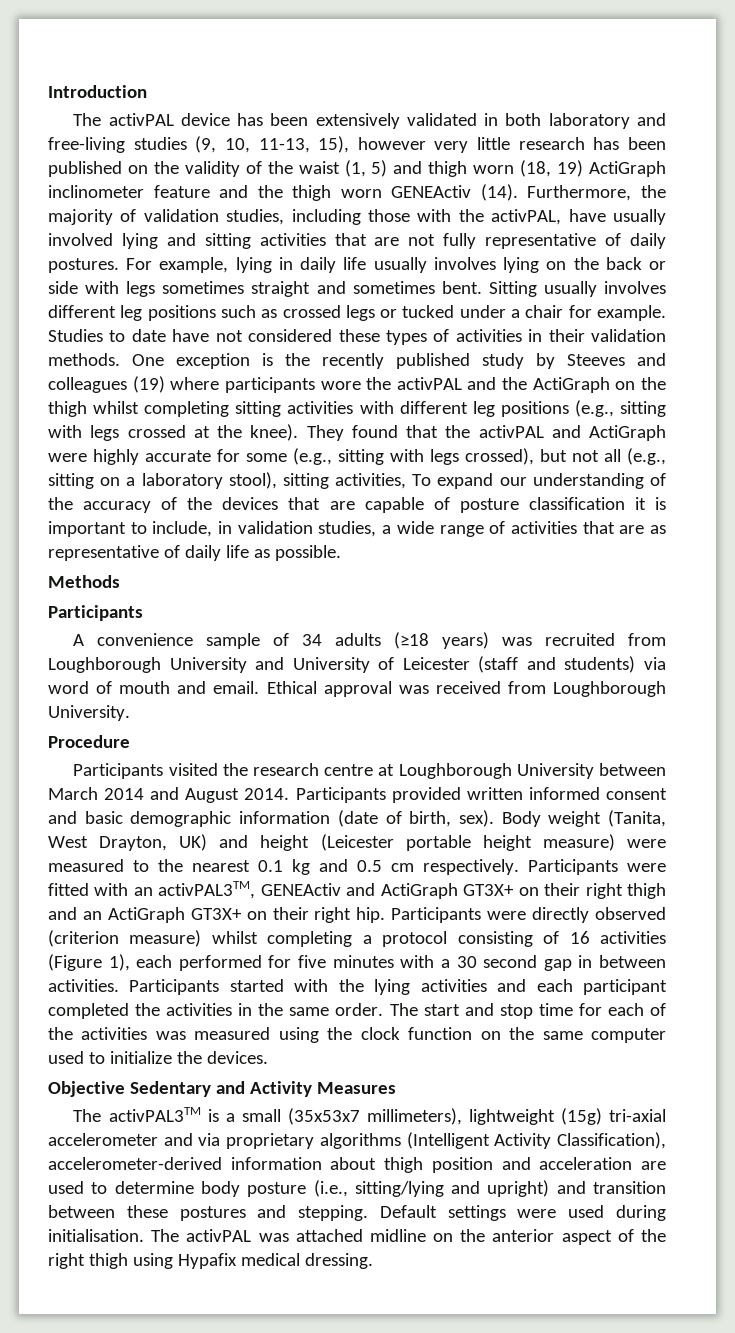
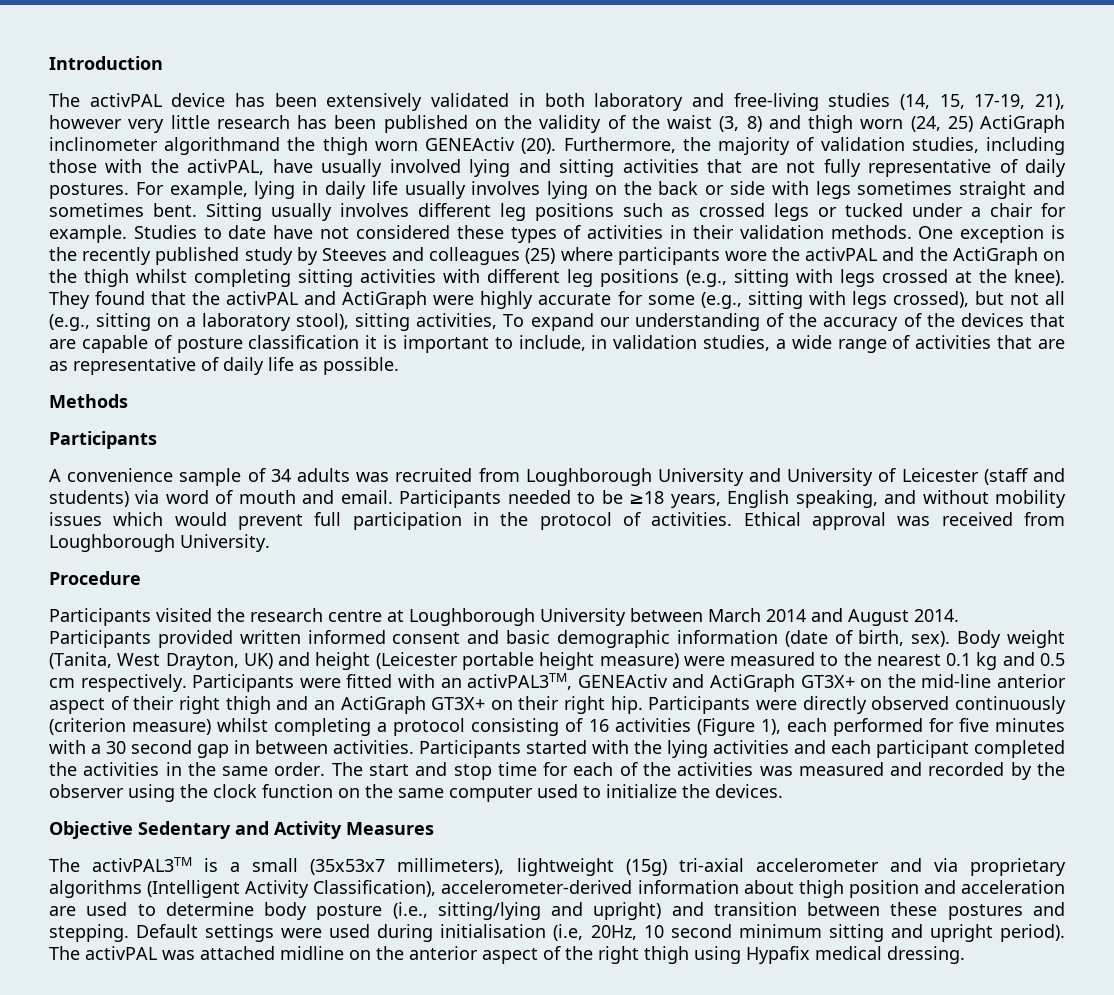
- The activPAL device has been extensively validated in both laboratory and free-living studies (9, 10, 11-13, 15), however very little research has been published on the validity of the waist (1, 5) and thigh worn (18, 19) ActiGraph inclinometer feature and the thigh worn GENEActiv (14).
+ The activPAL device has been extensively validated in both laboratory and free-living studies (14, 15, 17-19, 21), however very little research has been published on the validity of the waist (3, 8) and thigh worn (24, 25) ActiGraph inclinometer algorithmand the thigh worn GENEActiv (20).
- One exception is the recently published study by Steeves and colleagues (19) where participants wore the activPAL and the ActiGraph on the thigh whilst completing sitting activities with different leg positions (e.g., sitting with legs crossed at the knee).
+ One exception is the recently published study by Steeves and colleagues (25) where participants wore the activPAL and the ActiGraph on the thigh whilst completing sitting activities with different leg positions (e.g., sitting with legs crossed at the knee).
- A convenience sample of 34 adults (≥18 years) was recruited from Loughborough University and University of Leicester (staff and students) via word of mouth and email.
+ A convenience sample of 34 adults was recruited from Loughborough University and University of Leicester (staff and students) via word of mouth and email.
+ Participants needed to be ≥18 years, English speaking, and without mobility issues which would prevent full participation in the protocol of activities.
- Participants were fitted with an activPAL3TM, GENEActiv and ActiGraph GT3X+ on their right thigh and an ActiGraph GT3X+ on their right hip.
+ Participants were fitted with an activPAL3TM, GENEActiv and ActiGraph GT3X+ on the mid-line anterior aspect of their right thigh and an ActiGraph GT3X+ on their right hip.
- Participants were directly observed (criterion measure) whilst completing a protocol consisting of 16 activities (Figure 1), each performed for five minutes with a 30 second gap in between activities.
+ Participants were directly observed continuously (criterion measure) whilst completing a protocol consisting of 16 activities (Figure 1), each performed for five minutes with a 30 second gap in between activities.
- The start and stop time for each of the activities was measured using the clock function on the same computer used to initialize the devices.
+ The start and stop time for each of the activities was measured and recorded by the observer using the clock function on the same computer used to initialize the devices.
- Default settings were used during initialisation.
+ Default settings were used during initialisation (i.e, 20Hz, 10 second minimum sitting and upright period).

